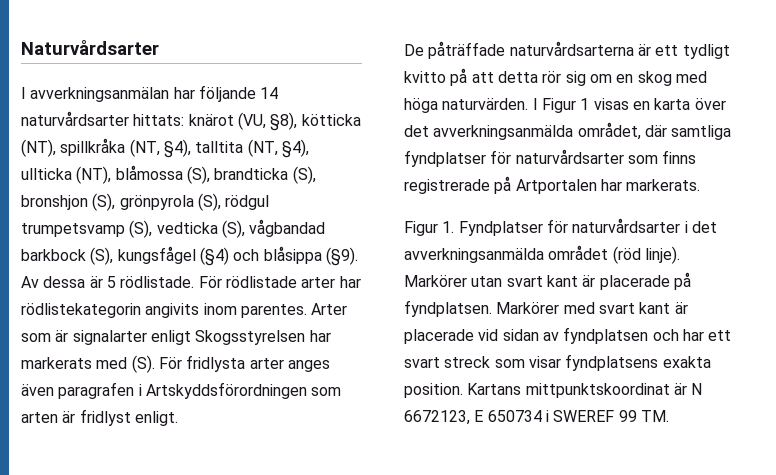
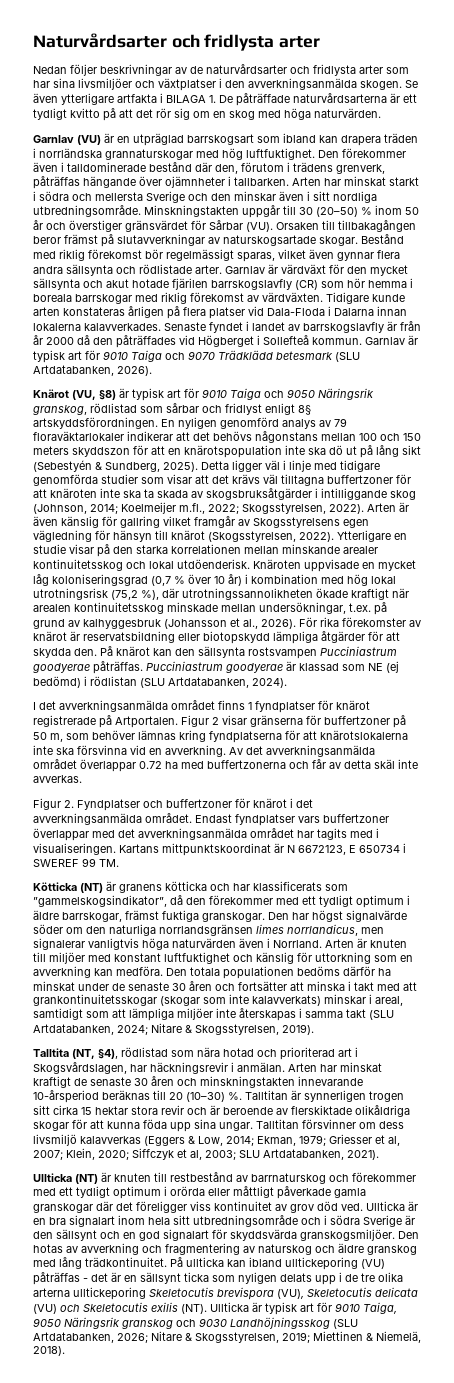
- Naturvårdsarter
- I avverkningsanmälan har följande 14 naturvårdsarter hittats: knärot (VU, §8), kötticka (NT), spillkråka (NT, §4), talltita (NT, §4), ullticka (NT), blåmossa (S), brandticka (S), bronshjon (S), grönpyrola (S), rödgul trumpetsvamp (S), vedticka (S), vågbandad barkbock (S), kungsfågel (§4) och blåsippa (§9). Av dessa är 5 rödlistade. För rödlistade arter har rödlistekategorin angivits inom parentes. Arter som är signalarter enligt Skogsstyrelsen har markerats med (S). För fridlysta arter anges även paragrafen i Artskyddsförordningen som arten är fridlyst enligt.
- De påträffade naturvårdsarterna är ett tydligt kvitto på att detta rör sig om en skog med höga naturvärden. I Figur 1 visas en karta över det avverkningsanmälda området, där samtliga fyndplatser för naturvårdsarter som finns registrerade på Artportalen har markerats.
- Figur 1. Fyndplatser för naturvårdsarter i det avverkningsanmälda området (röd linje). Markörer utan svart kant är placerade på fyndplatsen. Markörer med svart kant är placerade vid sidan av fyndplatsen och har ett svart streck som visar fyndplatsens exakta position.
+ Naturvårdsarter och fridlysta arter
+ Nedan följer beskrivningar av de naturvårdsarter och fridlysta arter som har sina livsmiljöer och växtplatser i den avverkningsanmälda skogen. Se även ytterligare artfakta i BILAGA 1. De påträffade naturvårdsarterna är ett tydligt kvitto på att det rör sig om en skog med höga naturvärden.
+ Garnlav (VU) är en utpräglad barrskogsart som ibland kan drapera träden i norrländska grannaturskogar med hög luftfuktighet. Den förekommer även i talldominerade bestånd där den, förutom i trädens grenverk, påträffas hängande över ojämnheter i tallbarken. Arten har minskat starkt i södra och mellersta Sverige och den minskar även i sitt nordliga utbredningsområde. Minskningstakten uppgår till 30 (20–50) % inom 50 år och överstiger gränsvärdet för Sårbar (VU). Orsaken till tillbakagången beror främst på slutavverkningar av naturskogsartade skogar. Bestånd med riklig förekomst bör regelmässigt sparas, vilket även gynnar flera andra sällsynta och rödlistade arter. Garnlav är värdväxt för den mycket sällsynta och akut hotade fjärilen barrskogslavfly (CR) som hör hemma i boreala barrskogar med riklig förekomst av värdväxten. Tidigare kunde arten konstateras årligen på flera platser vid Dala-Floda i Dalarna innan lokalerna kalavverkades. Senaste fyndet i landet av barrskogslavfly är från år 2000 då den påträffades vid Högberget i Sollefteå kommun. Garnlav är typisk art för 9010 Taiga och 9070 Trädklädd betesmark (SLU Artdatabanken, 2026).
+ Knärot (VU, §8) är typisk art för 9010 Taiga och 9050 Näringsrik granskog, rödlistad som sårbar och fridlyst enligt 8§ artskyddsförordningen. En nyligen genomförd analys av 79 floraväktarlokaler indikerar att det behövs någonstans mellan 100 och 150 meters skyddszon för att en knärotspopulation inte ska dö ut på lång sikt (Sebestyén & Sundberg, 2025). Detta ligger väl i linje med tidigare genomförda studier som visar att det krävs väl tilltagna buffertzoner för att knäroten inte ska ta skada av skogsbruksåtgärder i intilliggande skog (Johnson, 2014; Koelmeijer m.fl., 2022; Skogsstyrelsen, 2022). Arten är även känslig för gallring vilket framgår av Skogsstyrelsens egen vägledning för hänsyn till knärot (Skogsstyrelsen, 2022). Ytterligare en studie visar på den starka korrelationen mellan minskande arealer kontinuitetsskog och lokal utdöenderisk. Knäroten uppvisade en mycket låg koloniseringsgrad (0,7 % över 10 år) i kombination med hög lokal utrotningsrisk (75,2 %), där utrotningssannolikheten ökade kraftigt när arealen kontinuitetsskog minskade mellan undersökningar, t.ex. på grund av kalhyggesbruk (Johansson et al., 2026). För rika förekomster av knärot är reservatsbildning eller biotopskydd lämpliga åtgärder för att skydda den. På knärot kan den sällsynta rostsvampen Pucciniastrum goodyerae påträffas. Pucciniastrum goodyerae är klassad som NE (ej bedömd) i rödlistan (SLU Artdatabanken, 2024).
+ I det avverkningsanmälda området finns 1 fyndplatser för knärot registrerade på Artportalen. Figur 2 visar gränserna för buffertzoner på 50 m, som behöver lämnas kring fyndplatserna för att knärotslokalerna inte ska försvinna vid en avverkning. Av det avverkningsanmälda området överlappar 0.72 ha med buffertzonerna och får av detta skäl inte avverkas.
+ Figur 2. Fyndplatser och buffertzoner för knärot i det avverkningsanmälda området. Endast fyndplatser vars buffertzoner överlappar med det avverkningsanmälda området har tagits med i visualiseringen.
+ Kötticka (NT) är granens kötticka och har klassificerats som ”gammelskogsindikator”, då den förekommer med ett tydligt optimum i äldre barrskogar, främst fuktiga granskogar. Den har högst signalvärde söder om den naturliga norrlandsgränsen limes norrlandicus, men signalerar vanligtvis höga naturvärden även i Norrland. Arten är knuten till miljöer med konstant luftfuktighet och känslig för uttorkning som en avverkning kan medföra. Den totala populationen bedöms därför ha minskat under de senaste 30 åren och fortsätter att minska i takt med att grankontinuitetsskogar (skogar som inte kalavverkats) minskar i areal, samtidigt som att lämpliga miljöer inte återskapas i samma takt (SLU Artdatabanken, 2024; Nitare & Skogsstyrelsen, 2019).
+ Talltita (NT, §4), rödlistad som nära hotad och prioriterad art i Skogsvårdslagen, har häckningsrevir i anmälan. Arten har minskat kraftigt de senaste 30 åren och minskningstakten innevarande 10-årsperiod beräknas till 20 (10–30) %. Talltitan är synnerligen trogen sitt cirka 15 hektar stora revir och är beroende av flerskiktade olikåldriga skogar för att kunna föda upp sina ungar. Talltitan försvinner om dess livsmiljö kalavverkas (Eggers & Low, 2014; Ekman, 1979; Griesser et al, 2007; Klein, 2020; Siffczyk et al, 2003; SLU Artdatabanken, 2021).
+ Ullticka (NT) är knuten till restbestånd av barrnaturskog och förekommer med ett tydligt optimum i orörda eller måttligt påverkade gamla granskogar där det föreligger viss kontinuitet av grov död ved. Ullticka är en bra signalart inom hela sitt utbredningsområde och i södra Sverige är den sällsynt och en god signalart för skyddsvärda granskogsmiljöer. Den hotas av avverkning och fragmentering av naturskog och äldre granskog med lång trädkontinuitet. På ullticka kan ibland ulltickeporing (VU) påträffas - det är en sällsynt ticka som nyligen delats upp i de tre olika arterna ulltickeporing Skeletocutis brevispora (VU), Skeletocutis delicata (VU) och Skeletocutis exilis (NT). Ullticka är typisk art för 9010 Taiga, 9050 Näringsrik granskog och 9030 Landhöjningsskog (SLU Artdatabanken, 2026; Nitare & Skogsstyrelsen, 2019; Miettinen & Niemelä, 2018).

